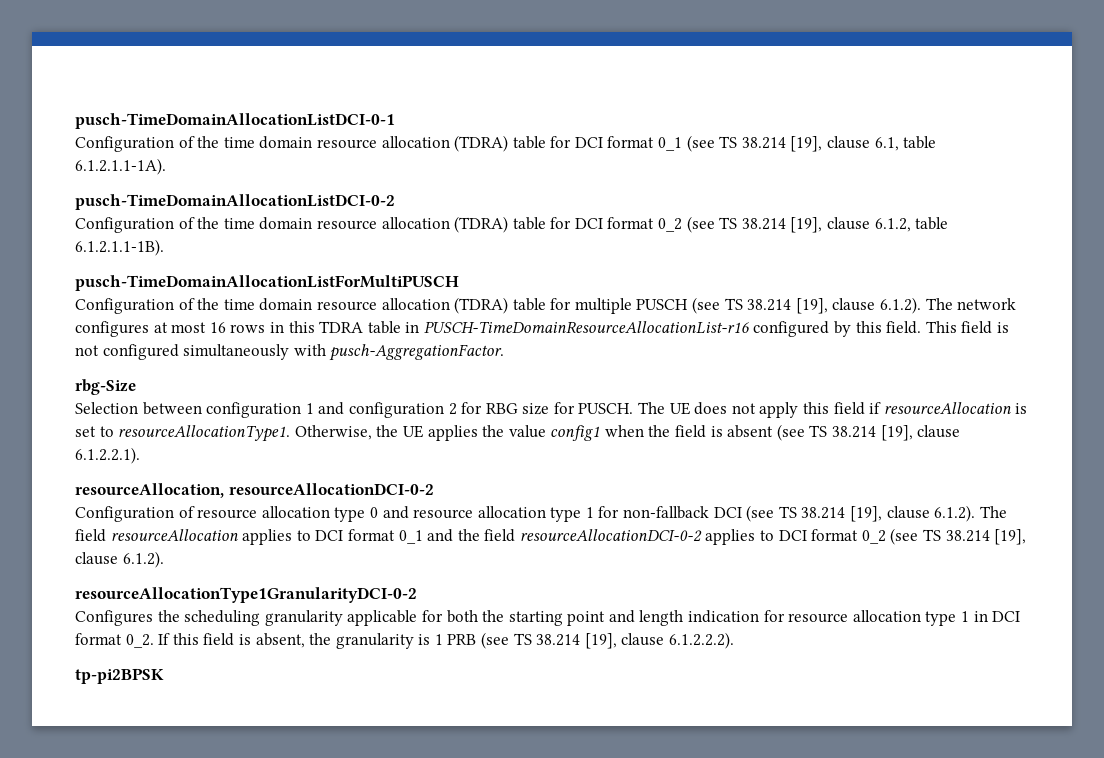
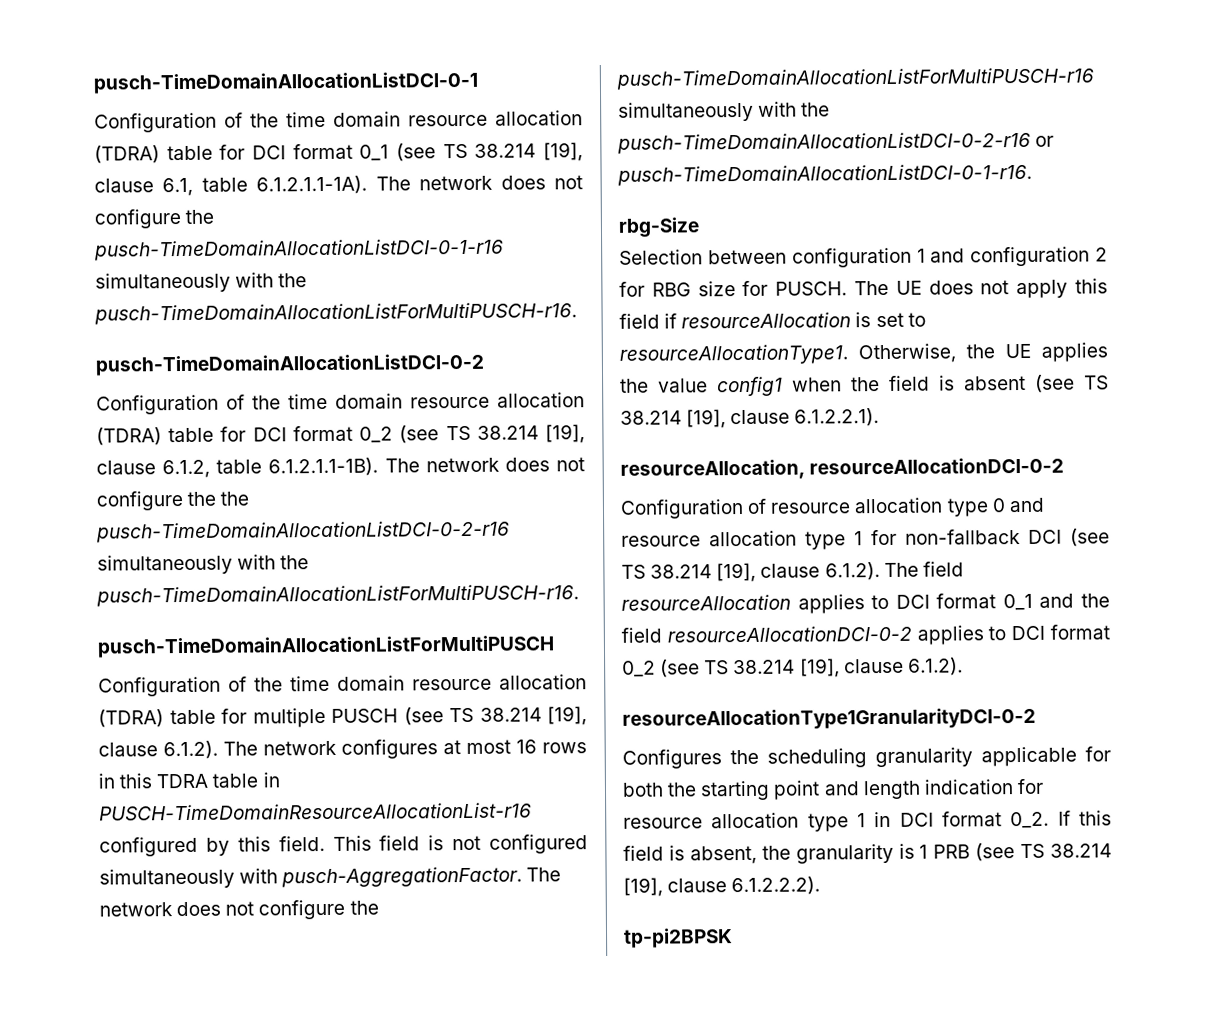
- Configuration of the time domain resource allocation (TDRA) table for DCI format 0_1 (see TS 38.214 [19], clause 6.1, table 6.1.2.1.1-1A).
+ Configuration of the time domain resource allocation (TDRA) table for DCI format 0_1 (see TS 38.214 [19], clause 6.1, table 6.1.2.1.1-1A). The network does not configure the pusch-TimeDomainAllocationListDCI-0-1-r16 simultaneously with the pusch-TimeDomainAllocationListForMultiPUSCH-r16.
- Configuration of the time domain resource allocation (TDRA) table for DCI format 0_2 (see TS 38.214 [19], clause 6.1.2, table 6.1.2.1.1-1B).
+ Configuration of the time domain resource allocation (TDRA) table for DCI format 0_2 (see TS 38.214 [19], clause 6.1.2, table 6.1.2.1.1-1B). The network does not configure the the pusch-TimeDomainAllocationListDCI-0-2-r16 simultaneously with the pusch-TimeDomainAllocationListForMultiPUSCH-r16.
+ The network does not configure the pusch-TimeDomainAllocationListForMultiPUSCH-r16 simultaneously with the pusch-TimeDomainAllocationListDCI-0-2-r16 or pusch-TimeDomainAllocationListDCI-0-1-r16.

